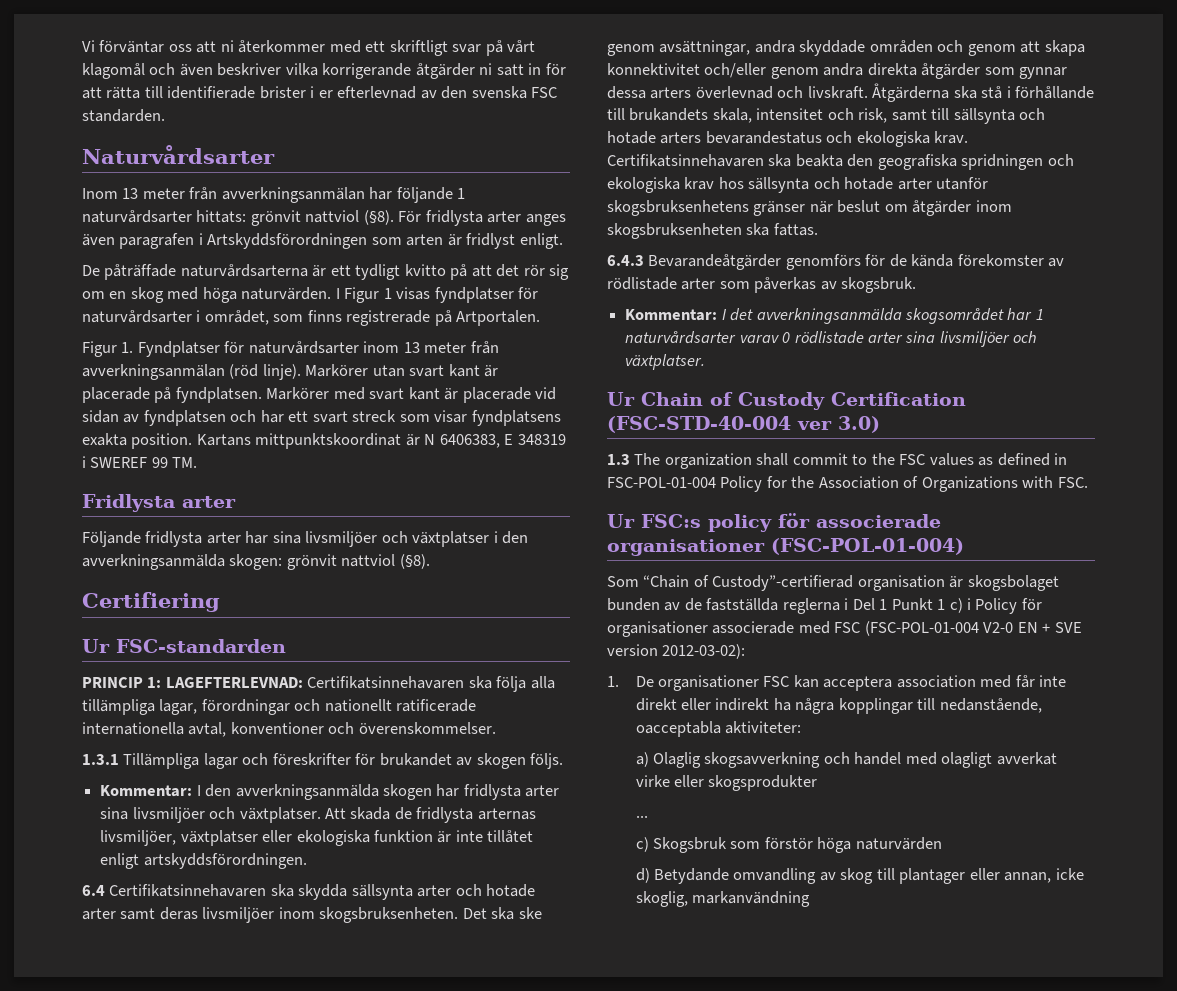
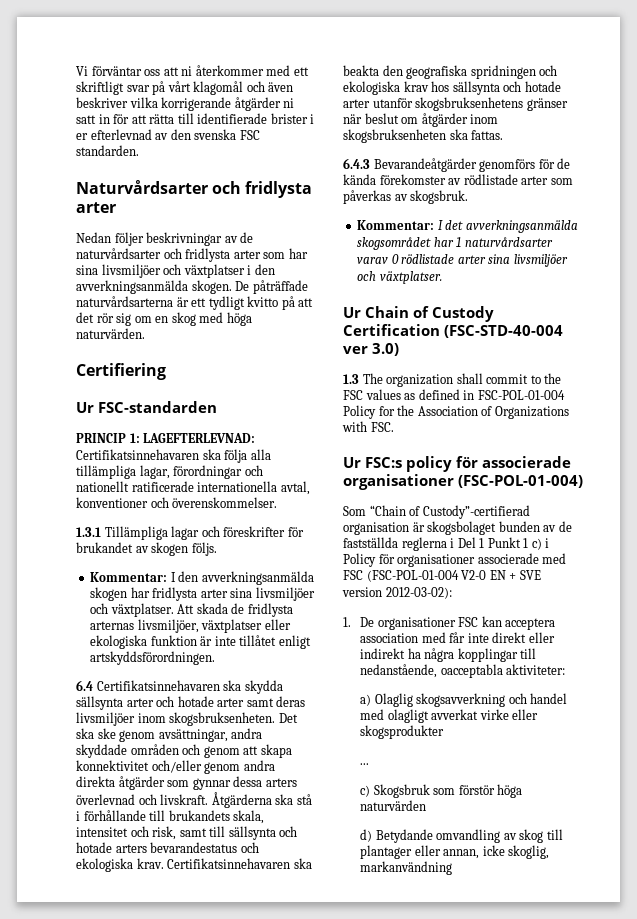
- Naturvårdsarter
- Inom 13 meter från avverkningsanmälan har följande 1 naturvårdsarter hittats: grönvit nattviol (§8). För fridlysta arter anges även paragrafen i Artskyddsförordningen som arten är fridlyst enligt.
- De påträffade naturvårdsarterna är ett tydligt kvitto på att det rör sig om en skog med höga naturvärden. I Figur 1 visas fyndplatser för naturvårdsarter i området, som finns registrerade på Artportalen.
- Figur 1. Fyndplatser för naturvårdsarter inom 13 meter från avverkningsanmälan (röd linje). Markörer utan svart kant är placerade på fyndplatsen. Markörer med svart kant är placerade vid sidan av fyndplatsen och har ett svart streck som visar fyndplatsens exakta position. Kartans mittpunktskoordinat är N 6406383, E 348319 i SWEREF 99 TM.
- Fridlysta arter
- Följande fridlysta arter har sina livsmiljöer och växtplatser i den avverkningsanmälda skogen: grönvit nattviol (§8).
+ Naturvårdsarter och fridlysta arter
+ Nedan följer beskrivningar av de naturvårdsarter och fridlysta arter som har sina livsmiljöer och växtplatser i den avverkningsanmälda skogen. De påträffade naturvårdsarterna är ett tydligt kvitto på att det rör sig om en skog med höga naturvärden.

